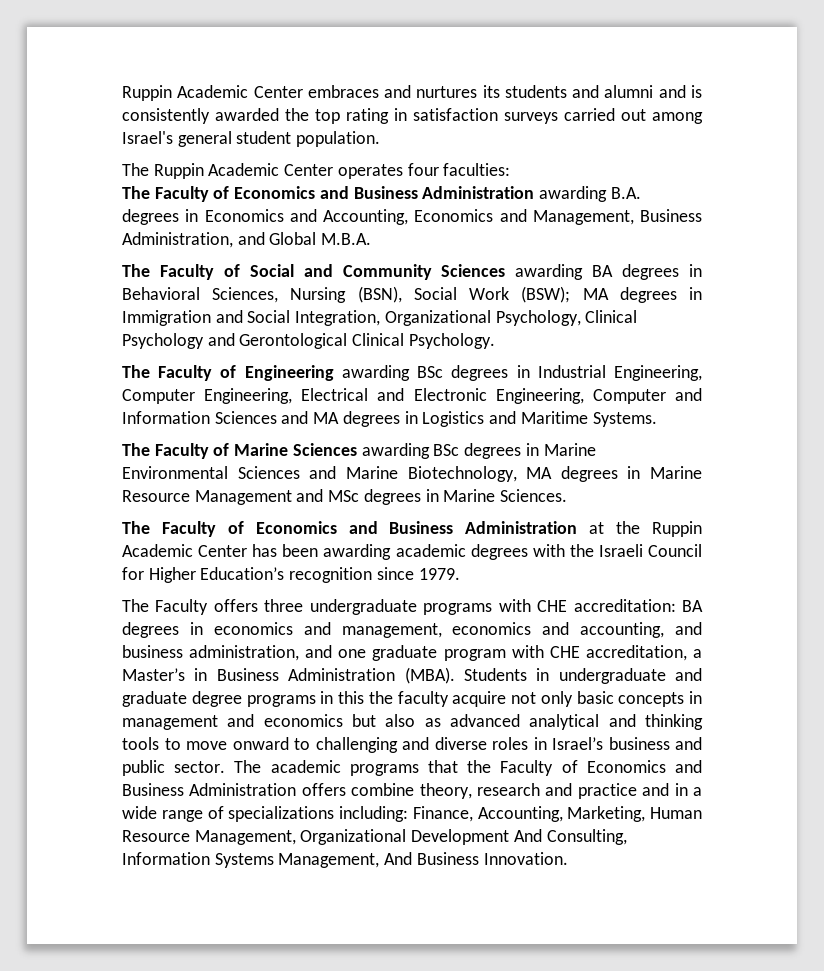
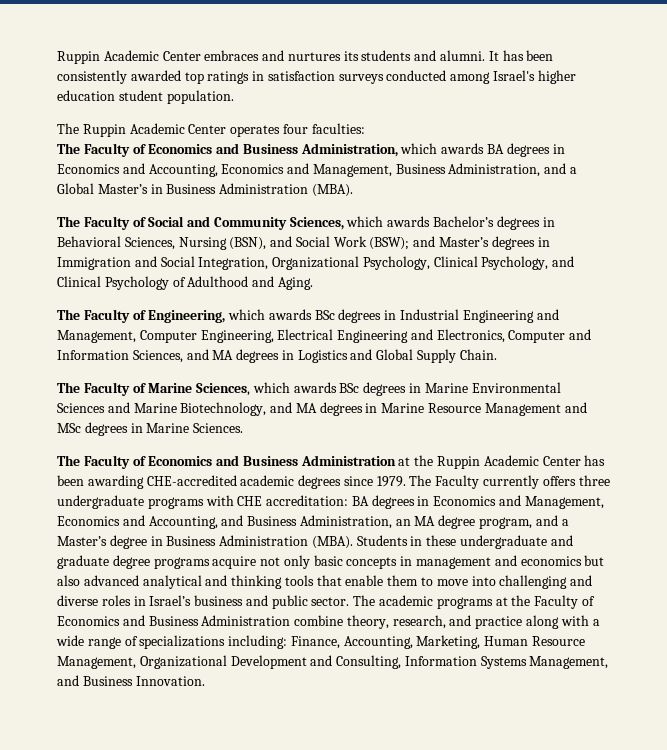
- Ruppin Academic Center embraces and nurtures its students and alumni and is consistently awarded the top rating in satisfaction surveys carried out among Israel's general student population.
+ Ruppin Academic Center embraces and nurtures its students and alumni. It has been consistently awarded top ratings in satisfaction surveys conducted among Israel's higher education student population.
- The Faculty of Economics and Business Administration awarding B.A. degrees in Economics and Accounting, Economics and Management, Business Administration, and Global M.B.A.
+ The Faculty of Economics and Business Administration, which awards BA degrees in Economics and Accounting, Economics and Management, Business Administration, and a Global Master’s in Business Administration (MBA).
- The Faculty of Social and Community Sciences awarding BA degrees in Behavioral Sciences, Nursing (BSN), Social Work (BSW); MA degrees in Immigration and Social Integration, Organizational Psychology, Clinical Psychology and Gerontological Clinical Psychology.
- The Faculty of Engineering awarding BSc degrees in Industrial Engineering, Computer Engineering, Electrical and Electronic Engineering, Computer and Information Sciences and MA degrees in Logistics and Maritime Systems.
+ The Faculty of Social and Community Sciences, which awards Bachelor’s degrees in Behavioral Sciences, Nursing (BSN), and Social Work (BSW); and Master’s degrees in Immigration and Social Integration, Organizational Psychology, Clinical Psychology, and Clinical Psychology of Adulthood and Aging.
+ The Faculty of Engineering, which awards BSc degrees in Industrial Engineering and Management, Computer Engineering, Electrical Engineering and Electronics, Computer and Information Sciences, and MA degrees in Logistics and Global Supply Chain.
- The Faculty of Marine Sciences awarding BSc degrees in Marine Environmental Sciences and Marine Biotechnology, MA degrees in Marine Resource Management and MSc degrees in Marine Sciences.
+ The Faculty of Marine Sciences, which awards BSc degrees in Marine Environmental Sciences and Marine Biotechnology, and MA degrees in Marine Resource Management and MSc degrees in Marine Sciences.
- The Faculty of Economics and Business Administration at the Ruppin Academic Center has been awarding academic degrees with the Israeli Council for Higher Education’s recognition since 1979.
- The Faculty offers three undergraduate programs with CHE accreditation: BA degrees in economics and management, economics and accounting, and business administration, and one graduate program with CHE accreditation, a Master’s in Business Administration (MBA).
+ The Faculty of Economics and Business Administration at the Ruppin Academic Center has been awarding CHE-accredited academic degrees since 1979. The Faculty currently offers three undergraduate programs with CHE accreditation: BA degrees in Economics and Management, Economics and Accounting, and Business Administration, an MA degree program, and a Master’s degree in Business Administration (MBA).
- Students in undergraduate and graduate degree programs in this the faculty acquire not only basic concepts in management and economics but also as advanced analytical and thinking tools to move onward to challenging and diverse roles in Israel’s business and public sector.
+ Students in these undergraduate and graduate degree programs acquire not only basic concepts in management and economics but also advanced analytical and thinking tools that enable them to move into challenging and diverse roles in Israel’s business and public sector.
- The academic programs that the Faculty of Economics and Business Administration offers combine theory, research and practice and in a wide range of specializations including: Finance, Accounting, Marketing, Human Resource Management, Organizational Development And Consulting, Information Systems Management, And Business Innovation.
+ The academic programs at the Faculty of Economics and Business Administration combine theory, research, and practice along with a wide range of specializations including: Finance, Accounting, Marketing, Human Resource Management, Organizational Development and Consulting, Information Systems Management, and Business Innovation.

